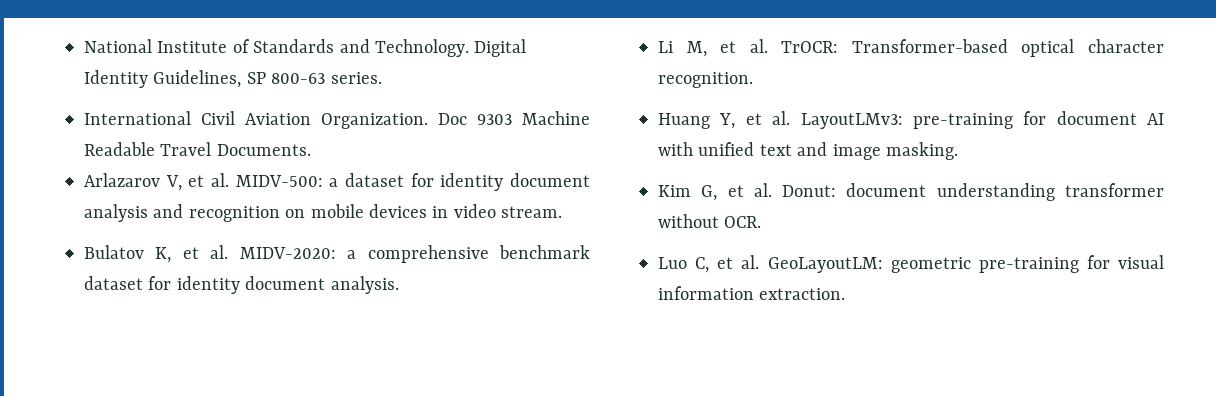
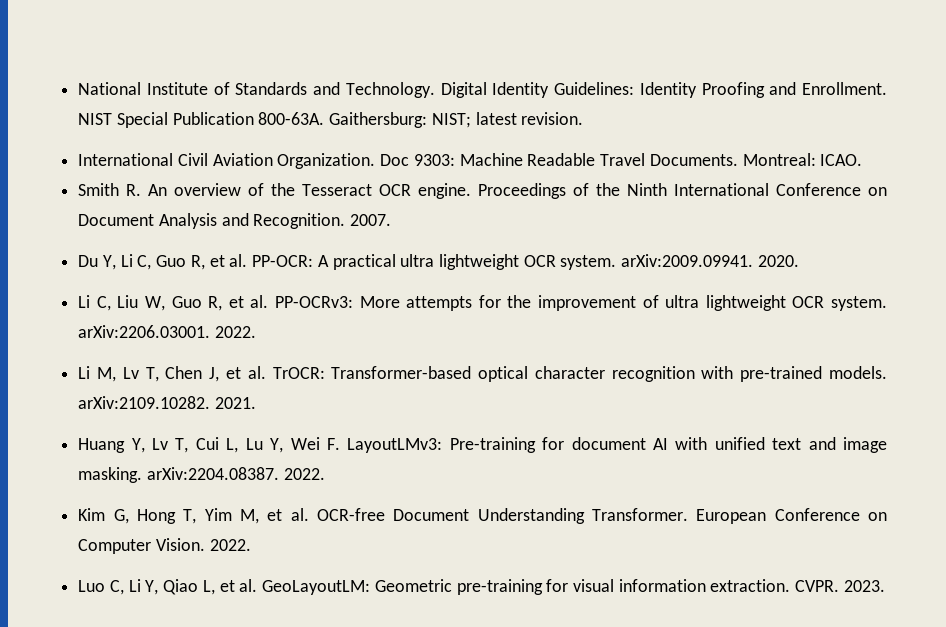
- Digital Identity Guidelines, SP 800-63 series.
+ Digital Identity Guidelines: Identity Proofing and Enrollment. NIST Special Publication 800-63A. Gaithersburg: NIST; latest revision.
- Doc 9303 Machine Readable Travel Documents.
- Arlazarov V, et al. MIDV-500: a dataset for identity document analysis and recognition on mobile devices in video stream.
- Bulatov K, et al. MIDV-2020: a comprehensive benchmark dataset for identity document analysis.
- Li M, et al. TrOCR: Transformer-based optical character recognition.
- Huang Y, et al. LayoutLMv3: pre-training for document AI with unified text and image masking.
+ Doc 9303: Machine Readable Travel Documents. Montreal: ICAO.
+ Smith R. An overview of the Tesseract OCR engine. Proceedings of the Ninth International Conference on Document Analysis and Recognition. 2007.
+ Du Y, Li C, Guo R, et al. PP-OCR: A practical ultra lightweight OCR system. arXiv:2009.09941. 2020.
+ Li C, Liu W, Guo R, et al. PP-OCRv3: More attempts for the improvement of ultra lightweight OCR system. arXiv:2206.03001. 2022.
+ Li M, Lv T, Chen J, et al. TrOCR: Transformer-based optical character recognition with pre-trained models. arXiv:2109.10282. 2021.
+ Huang Y, Lv T, Cui L, Lu Y, Wei F. LayoutLMv3: Pre-training for document AI with unified text and image masking. arXiv:2204.08387. 2022.
- Kim G, et al. Donut: document understanding transformer without OCR.
- Luo C, et al. GeoLayoutLM: geometric pre-training for visual information extraction.
+ Kim G, Hong T, Yim M, et al. OCR-free Document Understanding Transformer. European Conference on Computer Vision. 2022.
+ Luo C, Li Y, Qiao L, et al. GeoLayoutLM: Geometric pre-training for visual information extraction.
+ CVPR. 2023.

